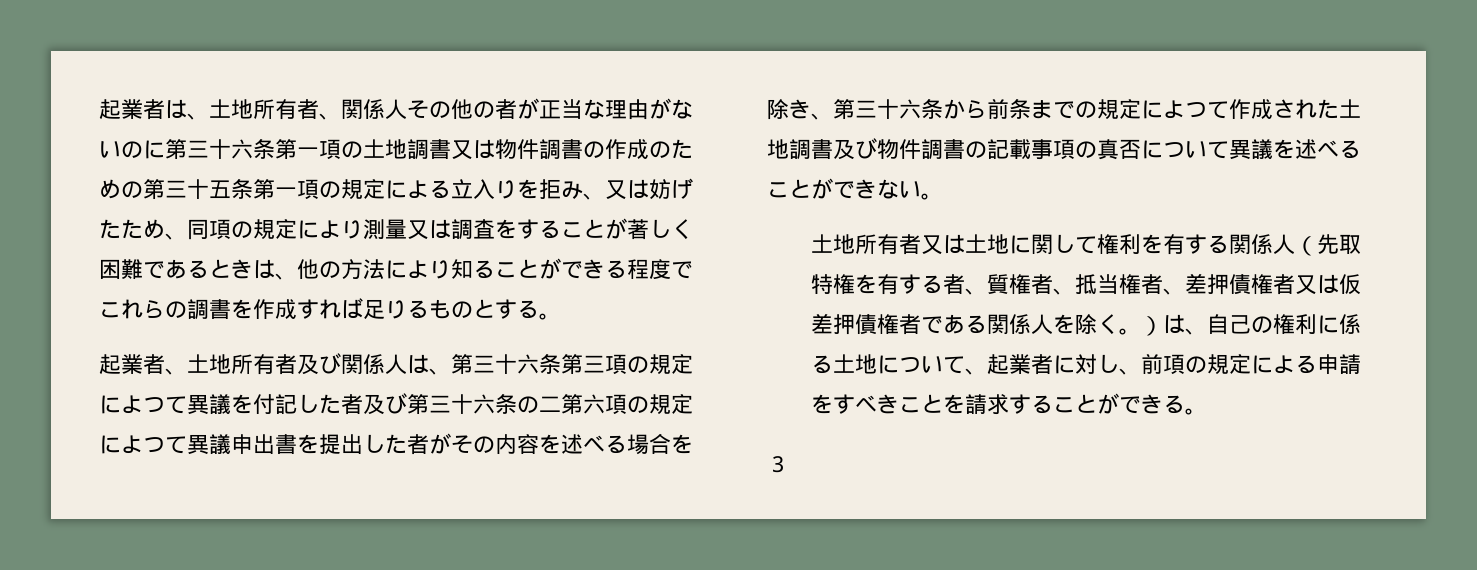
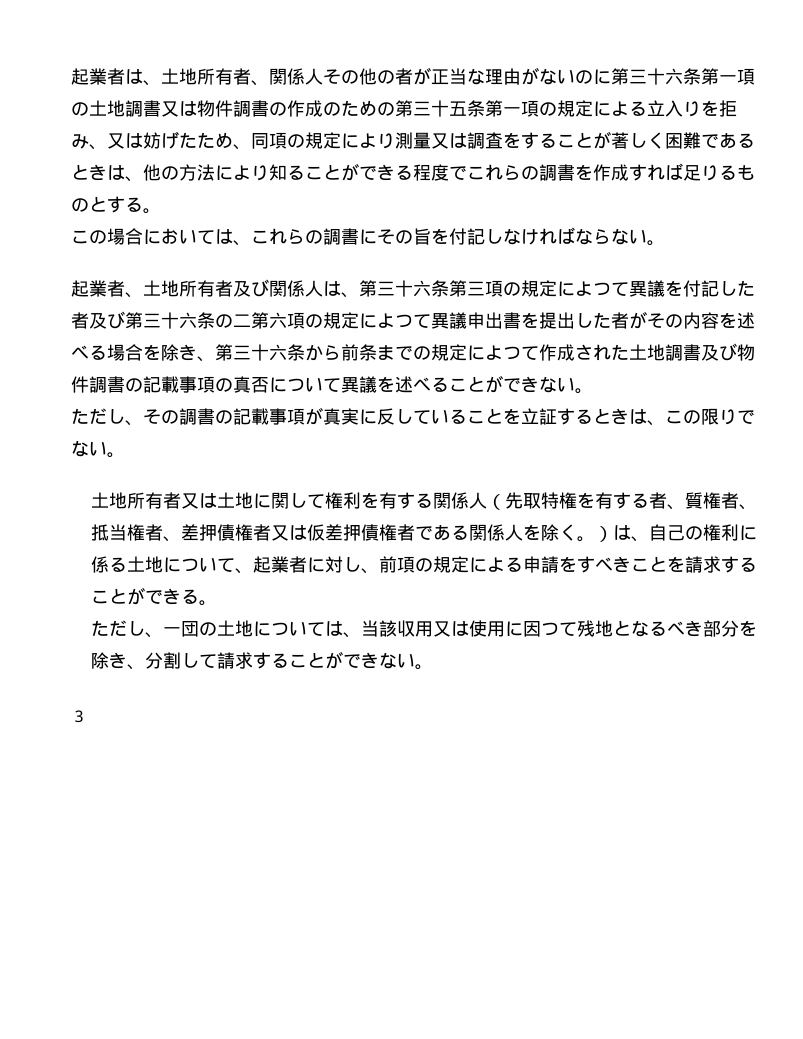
+ この場合においては、これらの調書にその旨を付記しなければならない。
+ ただし、その調書の記載事項が真実に反していることを立証するときは、この限りでない。
+ ただし、一団の土地については、当該収用又は使用に因つて残地となるべき部分を除き、分割して請求することができない。

